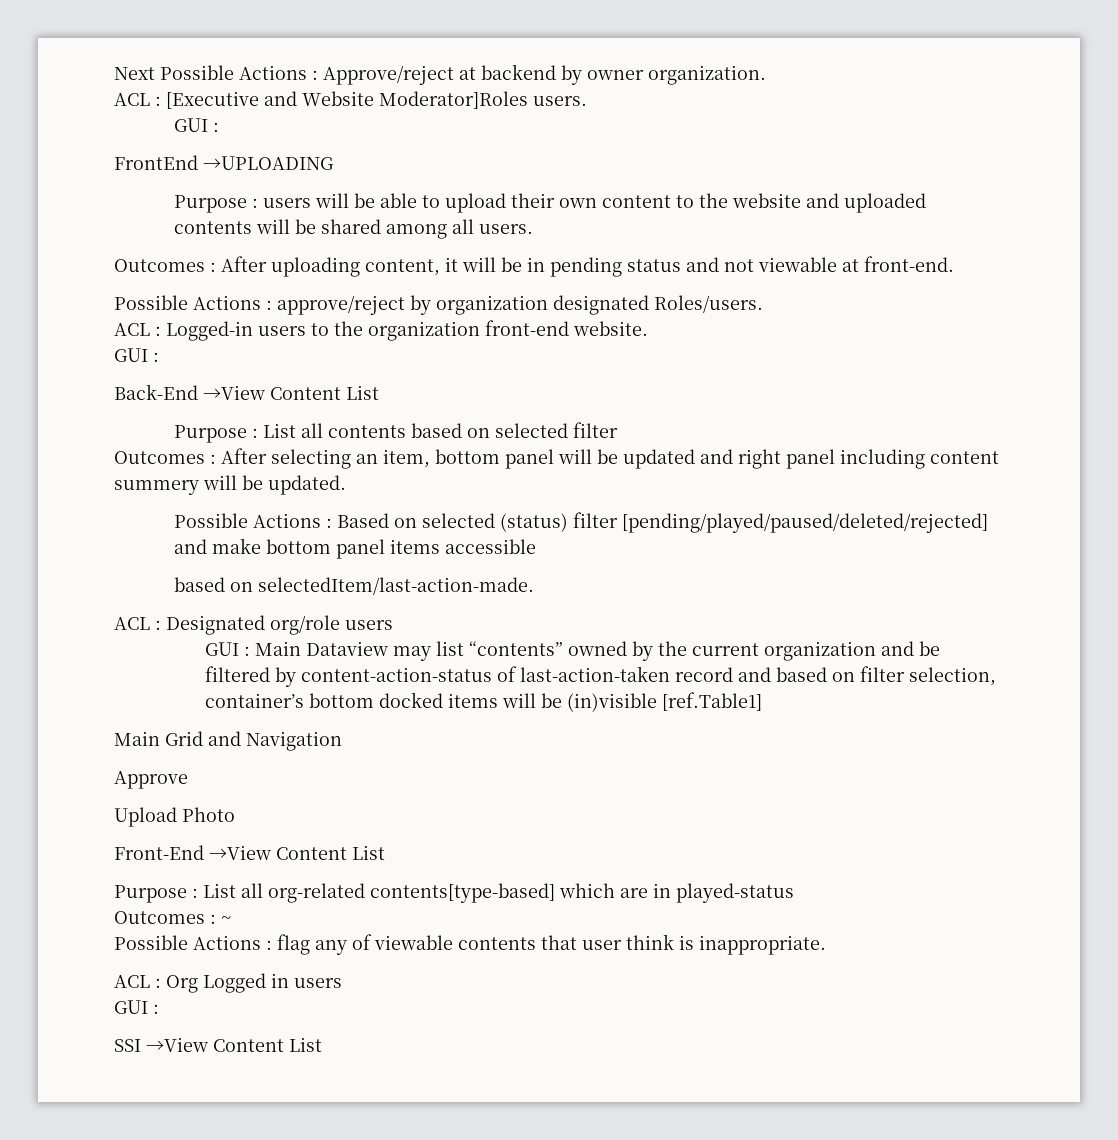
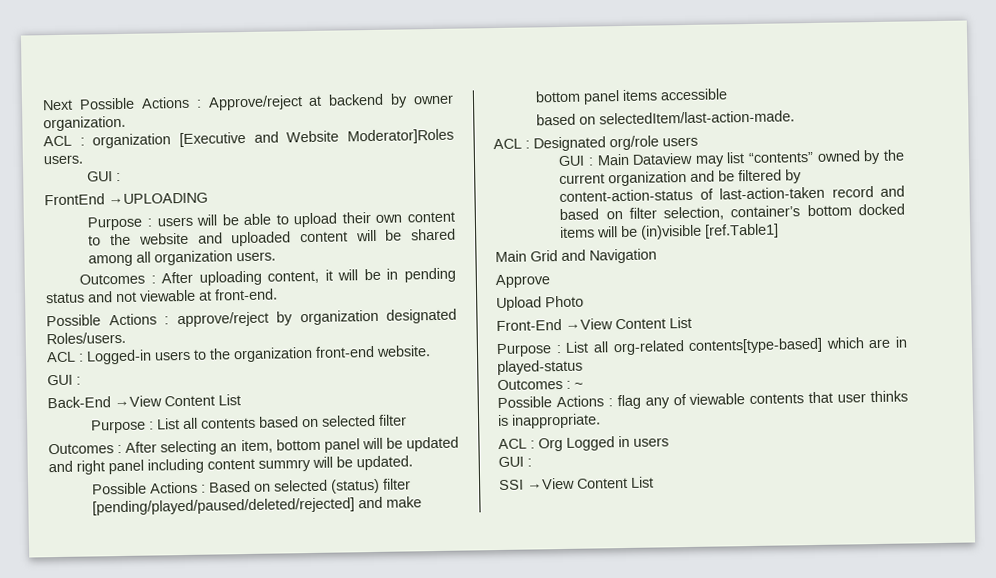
- ACL : [Executive and Website Moderator]Roles users.
+ ACL : organization [Executive and Website Moderator]Roles users.
- Purpose : users will be able to upload their own content to the website and uploaded contents will be shared among all users.
+ Purpose : users will be able to upload their own content to the website and uploaded content will be shared among all organization users.
- Outcomes : After selecting an item, bottom panel will be updated and right panel including content summery will be updated.
+ Outcomes : After selecting an item, bottom panel will be updated and right panel including content summry will be updated.
- Possible Actions : flag any of viewable contents that user think is inappropriate.
+ Possible Actions : flag any of viewable contents that user thinks is inappropriate.

